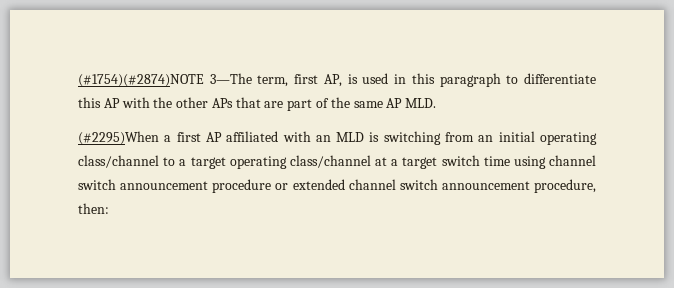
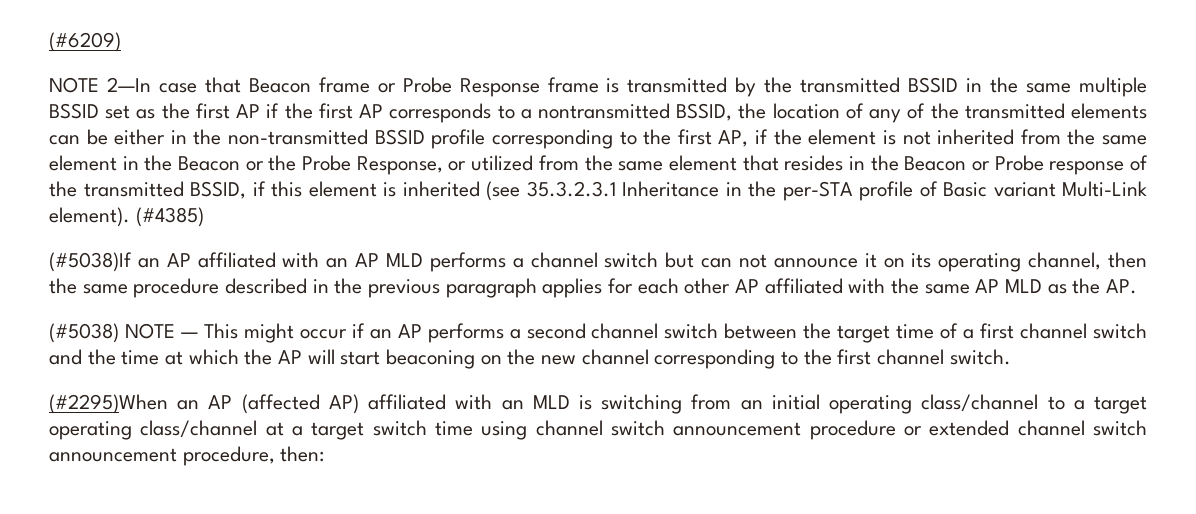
- (#1754)(#2874)NOTE 3—The term, first AP, is used in this paragraph to differentiate this AP with the other APs that are part of the same AP MLD.
- (#2295)When a first AP affiliated with an MLD is switching from an initial operating class/channel to a target operating class/channel at a target switch time using channel switch announcement procedure or extended channel switch announcement procedure, then:
+ (#6209)
+ NOTE 2—In case that Beacon frame or Probe Response frame is transmitted by the transmitted BSSID in the same multiple BSSID set as the first AP if the first AP corresponds to a nontransmitted BSSID, the location of any of the transmitted elements can be either in the non-transmitted BSSID profile corresponding to the first AP, if the element is not inherited from the same element in the Beacon or the Probe Response, or utilized from the same element that resides in the Beacon or Probe response of the transmitted BSSID, if this element is inherited (see 35.3.2.3.1 Inheritance in the per-STA profile of Basic variant Multi-Link element). (#4385)
+ (#5038)If an AP affiliated with an AP MLD performs a channel switch but can not announce it on its operating channel, then the same procedure described in the previous paragraph applies for each other AP affiliated with the same AP MLD as the AP.
+ (#5038) NOTE — This might occur if an AP performs a second channel switch between the target time of a first channel switch and the time at which the AP will start beaconing on the new channel corresponding to the first channel switch.
+ (#2295)When an AP (affected AP) affiliated with an MLD is switching from an initial operating class/channel to a target operating class/channel at a target switch time using channel switch announcement procedure or extended channel switch announcement procedure, then:

